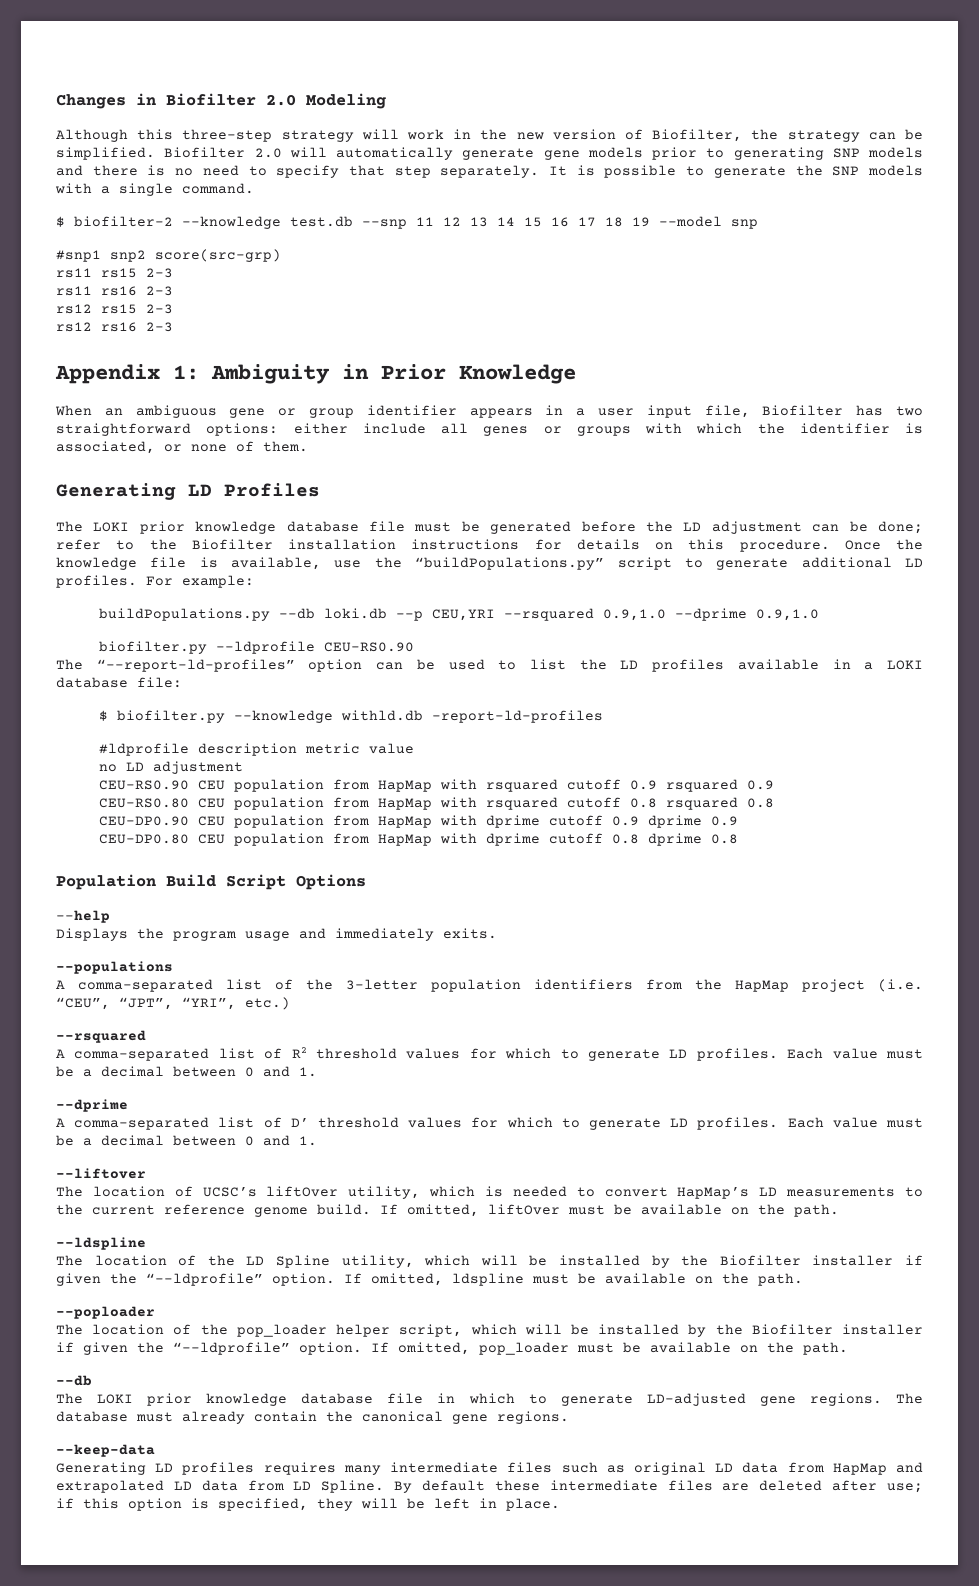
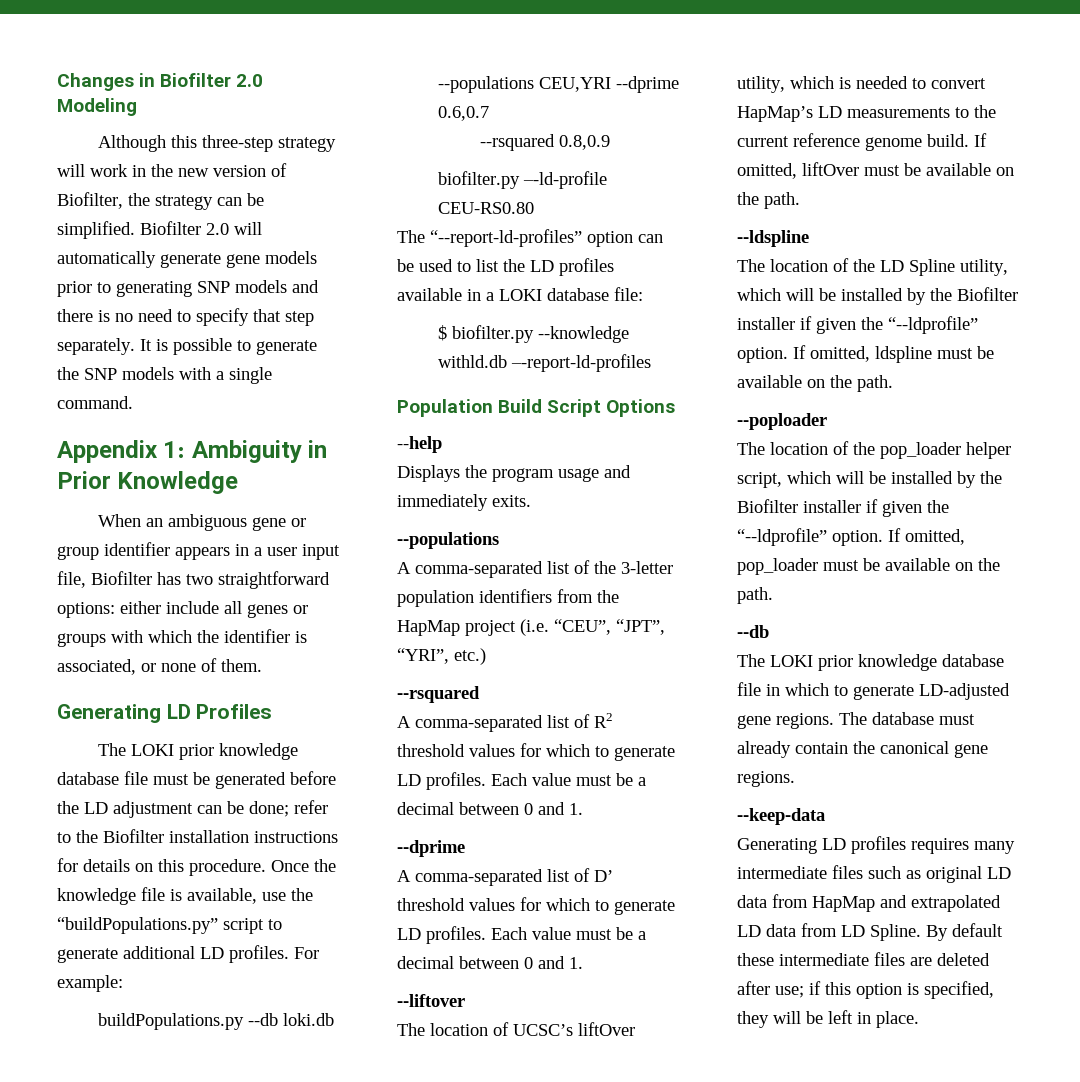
- $ biofilter-2 --knowledge test.db --snp 11 12 13 14 15 16 17 18 19 --model snp
- #snp1 snp2 score(src-grp)
- rs11 rs15 2-3
- rs11 rs16 2-3
- rs12 rs15 2-3
- rs12 rs16 2-3
- buildPopulations.py --db loki.db --p CEU,YRI --rsquared 0.9,1.0 --dprime 0.9,1.0
- biofilter.py --ldprofile CEU-RS0.90
+ buildPopulations.py --db loki.db --populations CEU,YRI --dprime 0.6,0.7
+ --rsquared 0.8,0.9
+ biofilter.py –-ld-profile CEU-RS0.80
- $ biofilter.py --knowledge withld.db –report-ld-profiles
- #ldprofile description metric value
- no LD adjustment
- CEU-RS0.90 CEU population from HapMap with rsquared cutoff 0.9 rsquared 0.9
- CEU-RS0.80 CEU population from HapMap with rsquared cutoff 0.8 rsquared 0.8
- CEU-DP0.90 CEU population from HapMap with dprime cutoff 0.9 dprime 0.9
- CEU-DP0.80 CEU population from HapMap with dprime cutoff 0.8 dprime 0.8
+ $ biofilter.py --knowledge withld.db –-report-ld-profiles

